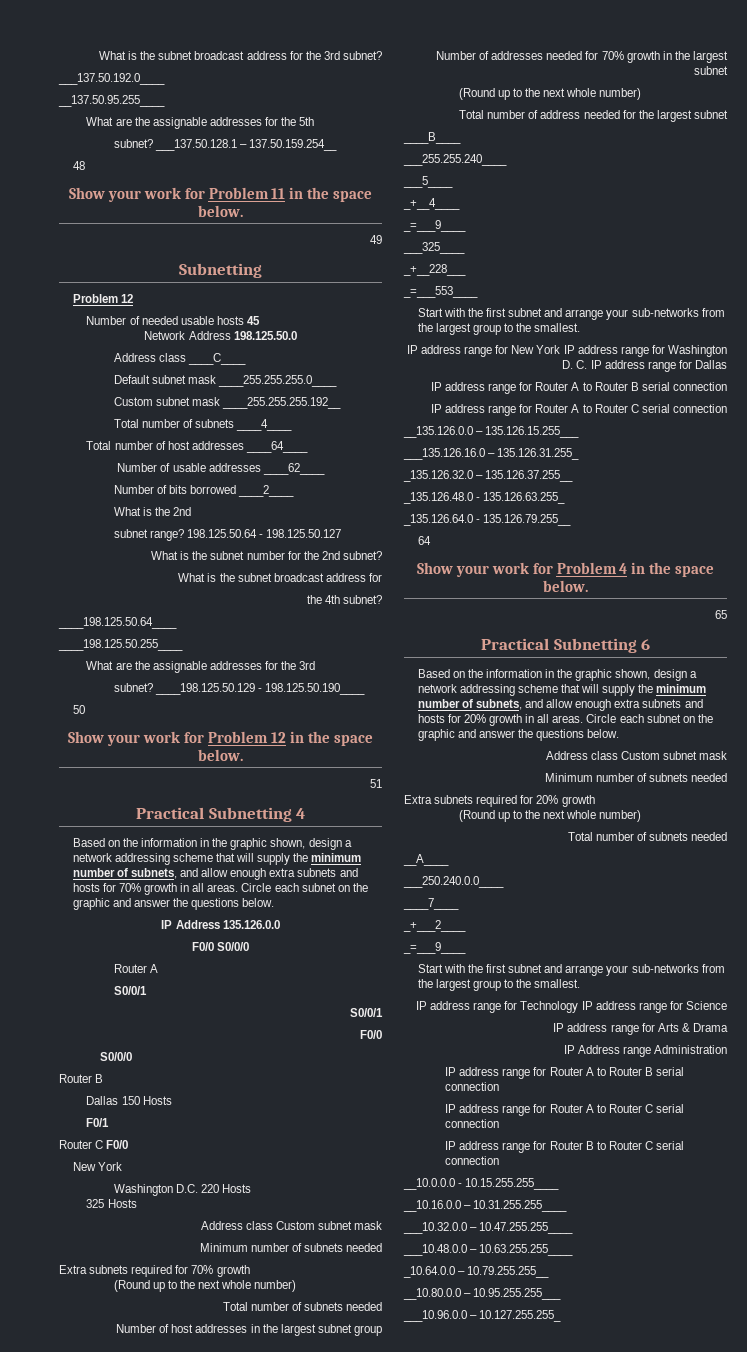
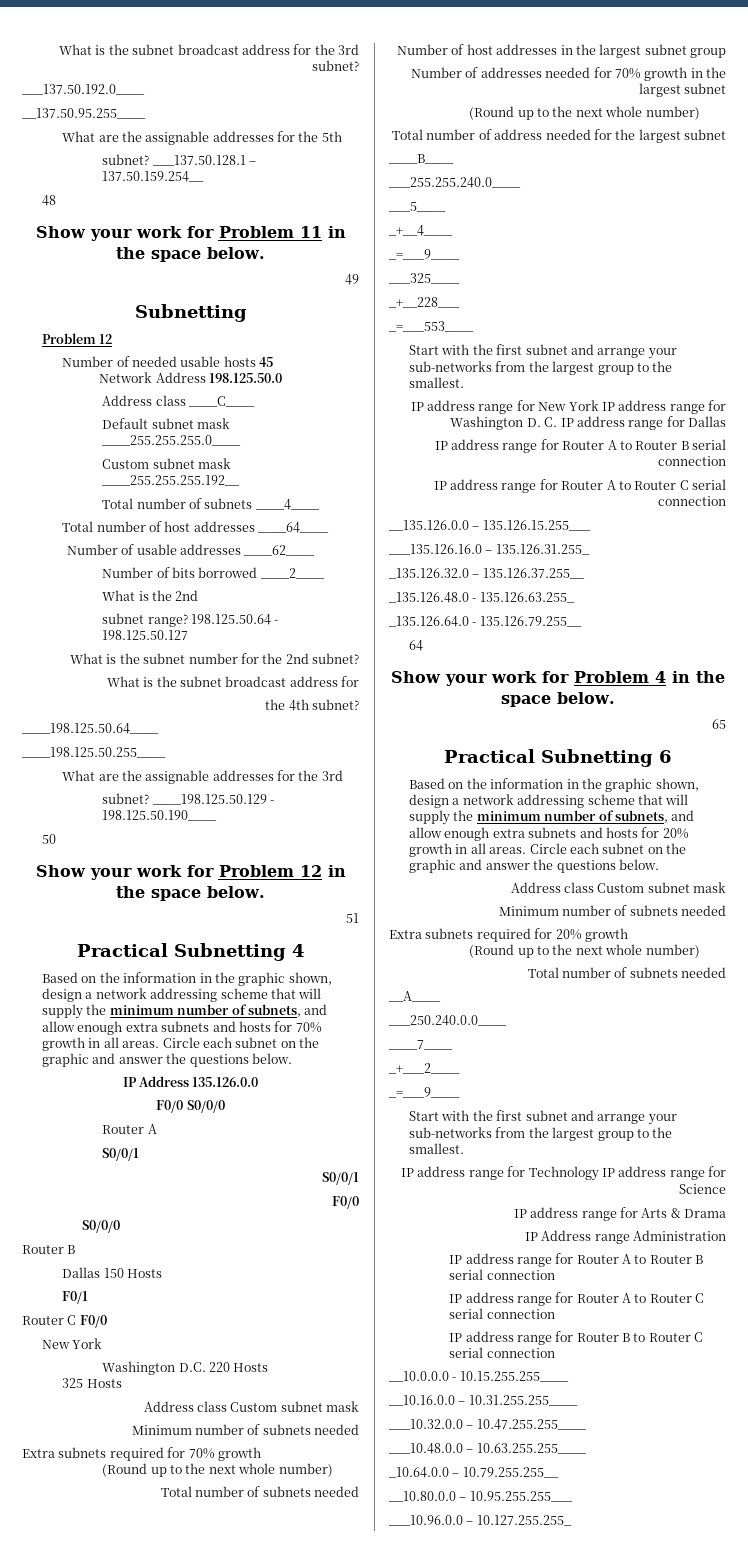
- ___255.255.240____
+ ___255.255.240.0____

